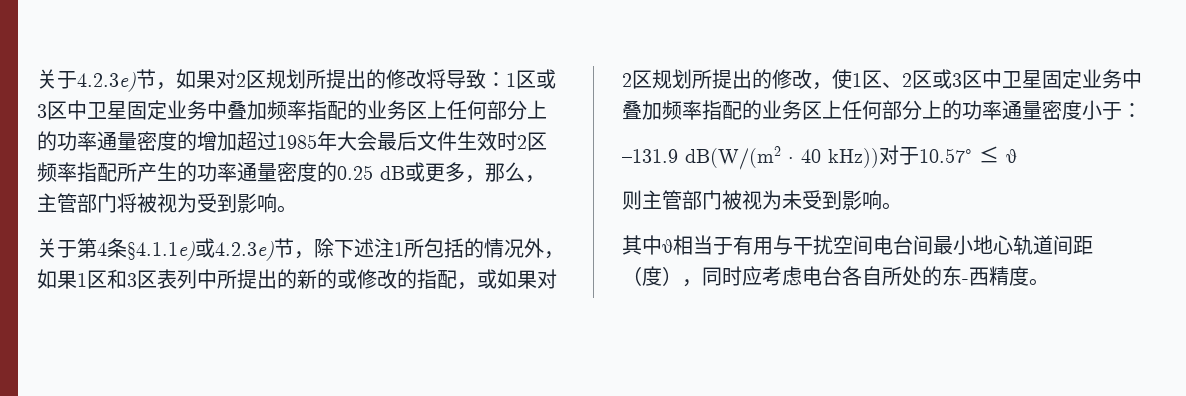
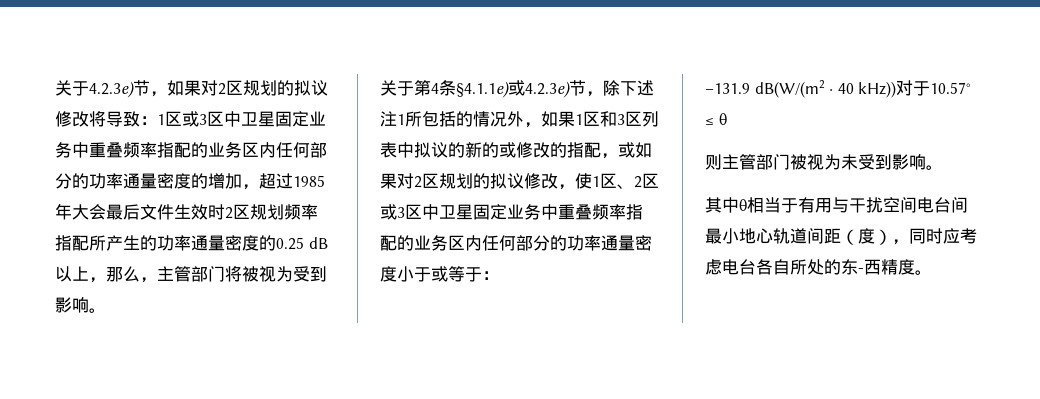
- 关于4.2.3e)节，如果对2区规划所提出的修改将导致：1区或3区中卫星固定业务中叠加频率指配的业务区上任何部分上的功率通量密度的增加超过1985年大会最后文件生效时2区频率指配所产生的功率通量密度的0.25 dB或更多，那么，主管部门将被视为受到影响。
+ 关于4.2.3e)节，如果对2区规划的拟议修改将导致：1区或3区中卫星固定业务中重叠频率指配的业务区内任何部分的功率通量密度的增加，超过1985年大会最后文件生效时2区规划频率指配所产生的功率通量密度的0.25 dB以上，那么，主管部门将被视为受到影响。
- 关于第4条§4.1.1e)或4.2.3e)节，除下述注1所包括的情况外，如果1区和3区表列中所提出的新的或修改的指配，或如果对2区规划所提出的修改，使1区、2区或3区中卫星固定业务中叠加频率指配的业务区上任何部分上的功率通量密度小于：
+ 关于第4条§4.1.1e)或4.2.3e)节，除下述注1所包括的情况外，如果1区和3区列表中拟议的新的或修改的指配，或如果对2区规划的拟议修改，使1区、2区或3区中卫星固定业务中重叠频率指配的业务区内任何部分的功率通量密度小于或等于：

